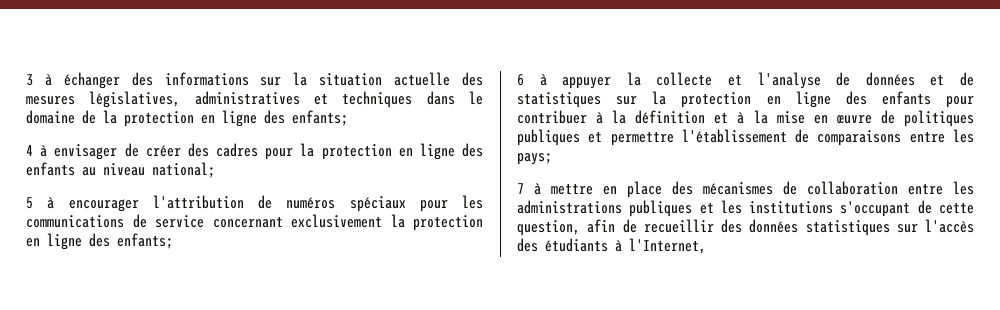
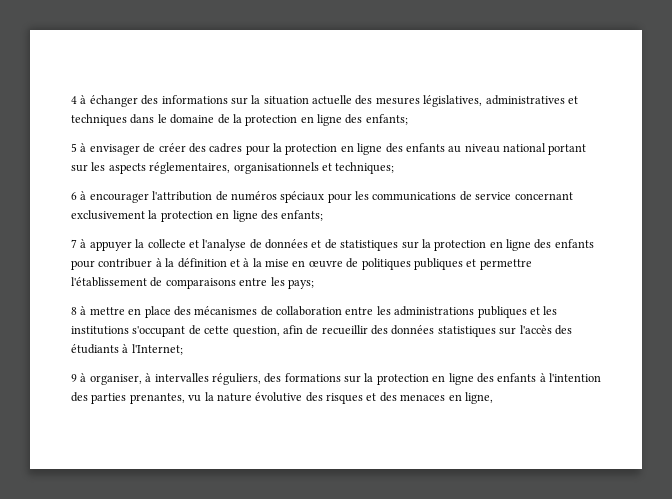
- 3 à échanger des informations sur la situation actuelle des mesures législatives, administratives et techniques dans le domaine de la protection en ligne des enfants;
+ 4 à échanger des informations sur la situation actuelle des mesures législatives, administratives et techniques dans le domaine de la protection en ligne des enfants;
- 4 à envisager de créer des cadres pour la protection en ligne des enfants au niveau national;
- 5 à encourager l'attribution de numéros spéciaux pour les communications de service concernant exclusivement la protection en ligne des enfants;
+ 5 à envisager de créer des cadres pour la protection en ligne des enfants au niveau national portant sur les aspects réglementaires, organisationnels et techniques;
+ 6 à encourager l'attribution de numéros spéciaux pour les communications de service concernant exclusivement la protection en ligne des enfants;
- 6 à appuyer la collecte et l'analyse de données et de statistiques sur la protection en ligne des enfants pour contribuer à la définition et à la mise en œuvre de politiques publiques et permettre l'établissement de comparaisons entre les pays;
+ 7 à appuyer la collecte et l'analyse de données et de statistiques sur la protection en ligne des enfants pour contribuer à la définition et à la mise en œuvre de politiques publiques et permettre l'établissement de comparaisons entre les pays;
- 7 à mettre en place des mécanismes de collaboration entre les administrations publiques et les institutions s'occupant de cette question, afin de recueillir des données statistiques sur l'accès des étudiants à l'Internet,
+ 8 à mettre en place des mécanismes de collaboration entre les administrations publiques et les institutions s'occupant de cette question, afin de recueillir des données statistiques sur l'accès des étudiants à l'Internet;
+ 9 à organiser, à intervalles réguliers, des formations sur la protection en ligne des enfants à l'intention des parties prenantes, vu la nature évolutive des risques et des menaces en ligne,

